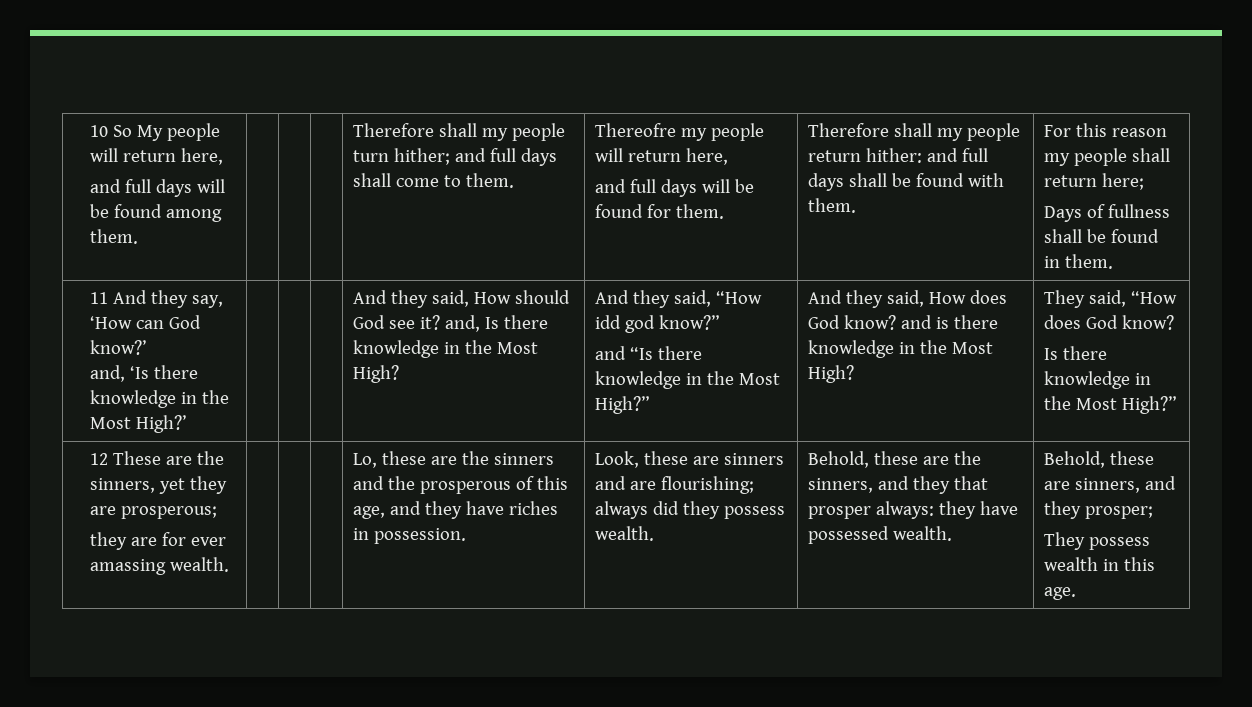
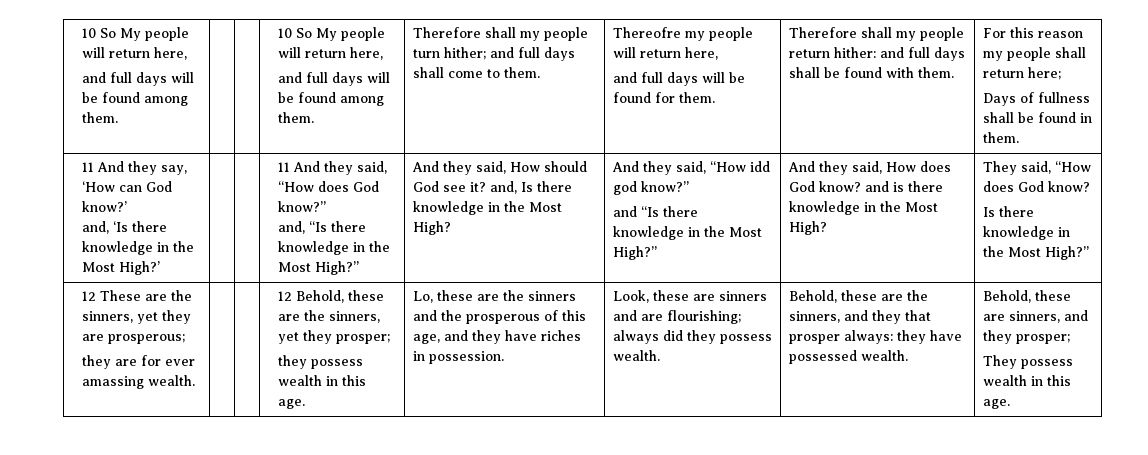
+ and full days will be found among them. | | | 10 So My people will return here,
+ 11 And they said, “How does God know?”
+ and, “Is there knowledge in the Most High?”
+ 12 Behold, these are the sinners, yet they prosper;
+ they possess wealth in this age.

